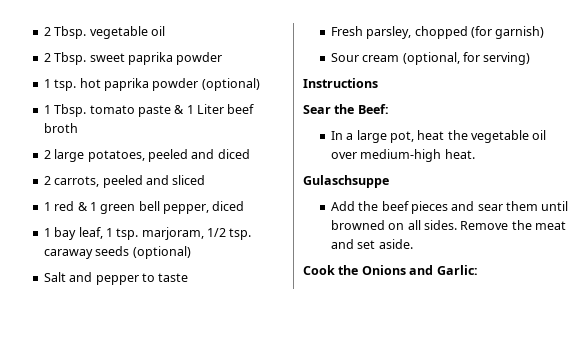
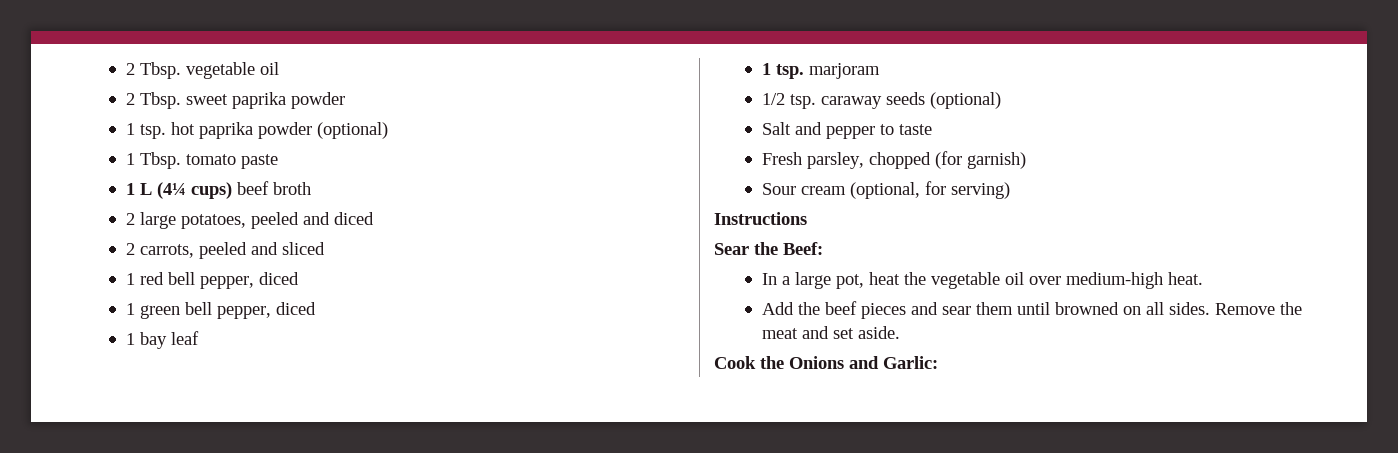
- 1 Tbsp. tomato paste & 1 Liter beef broth
+ 1 Tbsp. tomato paste
+ 1 L (4¼ cups) beef broth
- 1 red & 1 green bell pepper, diced
+ 1 red bell pepper, diced
+ 1 green bell pepper, diced
- 1 bay leaf, 1 tsp. marjoram, 1/2 tsp. caraway seeds (optional)
+ 1 bay leaf
+ 1 tsp. marjoram
+ 1/2 tsp. caraway seeds (optional)
- Gulaschsuppe

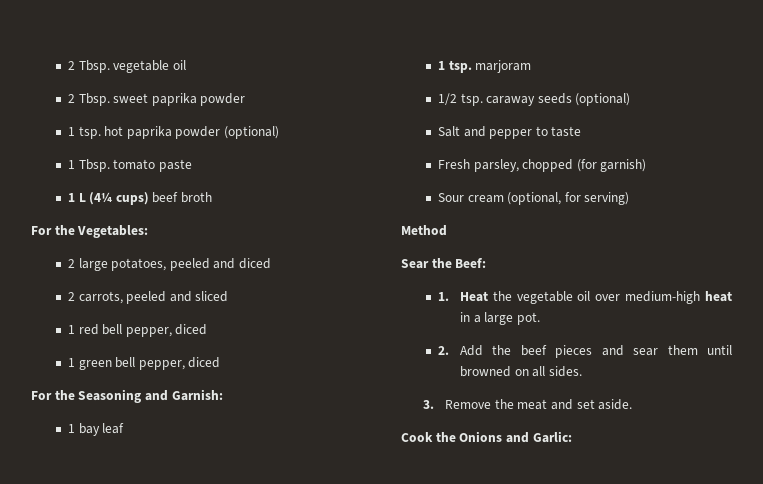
+ For the Vegetables:
+ For the Seasoning and Garnish:
- Instructions
+ Method
- In a large pot, heat the vegetable oil over medium-high heat.
- Add the beef pieces and sear them until browned on all sides. Remove the meat and set aside.
+ 1. Heat the vegetable oil over medium-high heat in a large pot.
+ 2. Add the beef pieces and sear them until browned on all sides.
+ 3. Remove the meat and set aside.

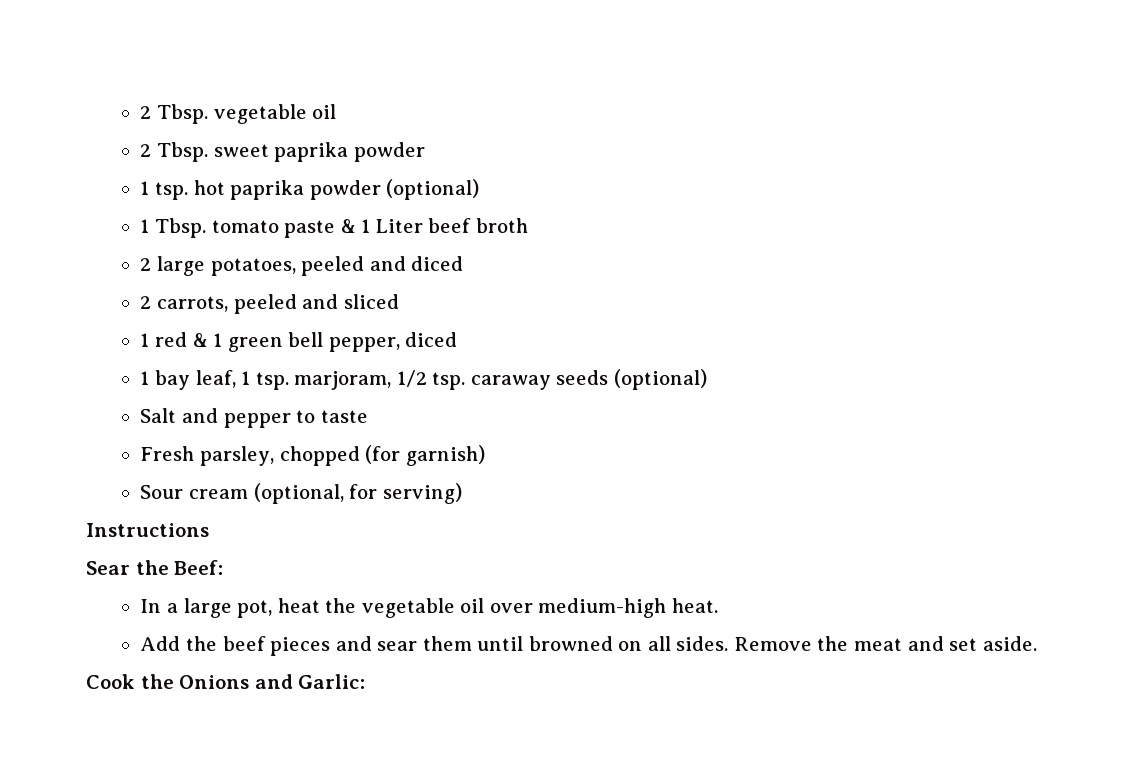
- 1 Tbsp. tomato paste
- 1 L (4¼ cups) beef broth
+ 1 Tbsp. tomato paste & 1 Liter beef broth
- For the Vegetables:
- 1 red bell pepper, diced
- 1 green bell pepper, diced
+ 1 red & 1 green bell pepper, diced
- For the Seasoning and Garnish:
- 1 bay leaf
- 1 tsp. marjoram
- 1/2 tsp. caraway seeds (optional)
+ 1 bay leaf, 1 tsp. marjoram, 1/2 tsp. caraway seeds (optional)
- Method
+ Instructions
- 1. Heat the vegetable oil over medium-high heat in a large pot.
- 2. Add the beef pieces and sear them until browned on all sides.
- 3. Remove the meat and set aside.
+ In a large pot, heat the vegetable oil over medium-high heat.
+ Add the beef pieces and sear them until browned on all sides. Remove the meat and set aside.

